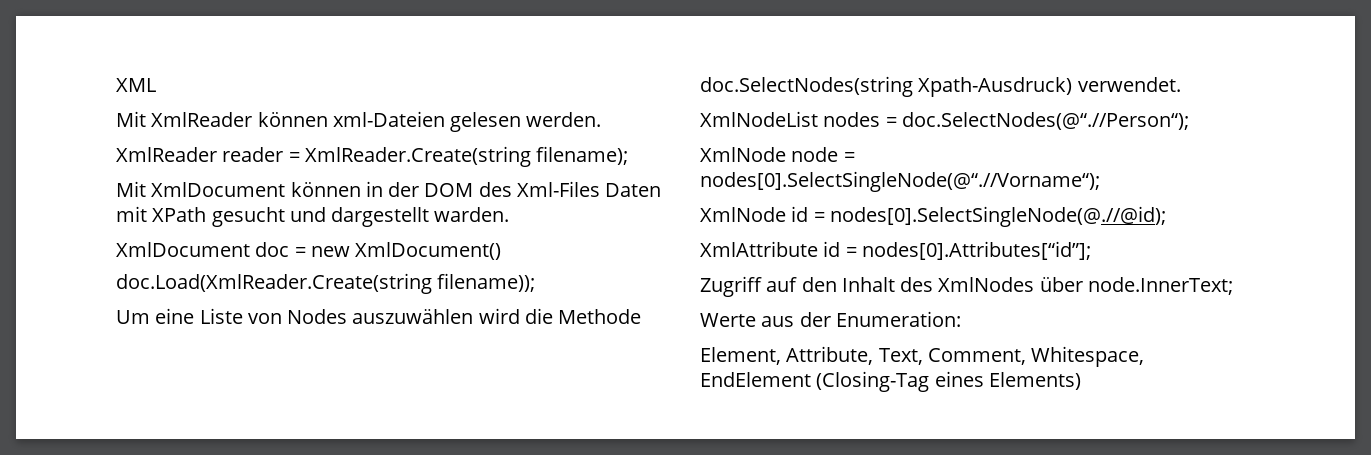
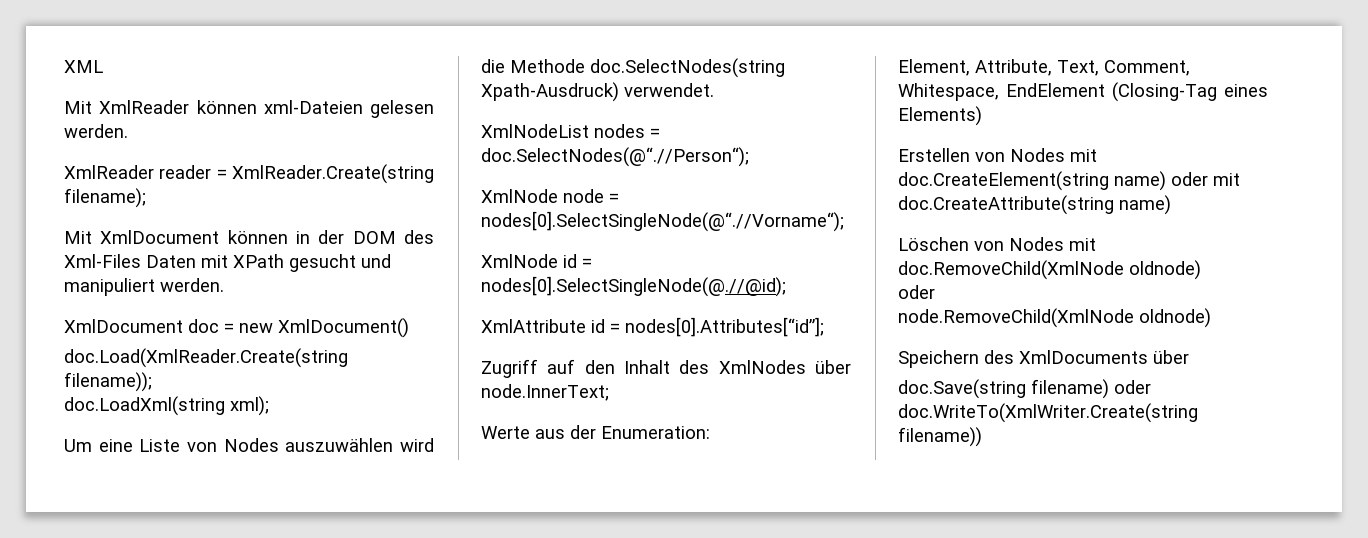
- Mit XmlDocument können in der DOM des Xml-Files Daten mit XPath gesucht und dargestellt warden.
+ Mit XmlDocument können in der DOM des Xml-Files Daten mit XPath gesucht und manipuliert werden.
+ doc.LoadXml(string xml);
+ Erstellen von Nodes mit doc.CreateElement(string name) oder mit doc.CreateAttribute(string name)
+ Löschen von Nodes mit doc.RemoveChild(XmlNode oldnode)
+ oder
+ node.RemoveChild(XmlNode oldnode)
+ Speichern des XmlDocuments über
+ doc.Save(string filename) oder doc.WriteTo(XmlWriter.Create(string filename))

